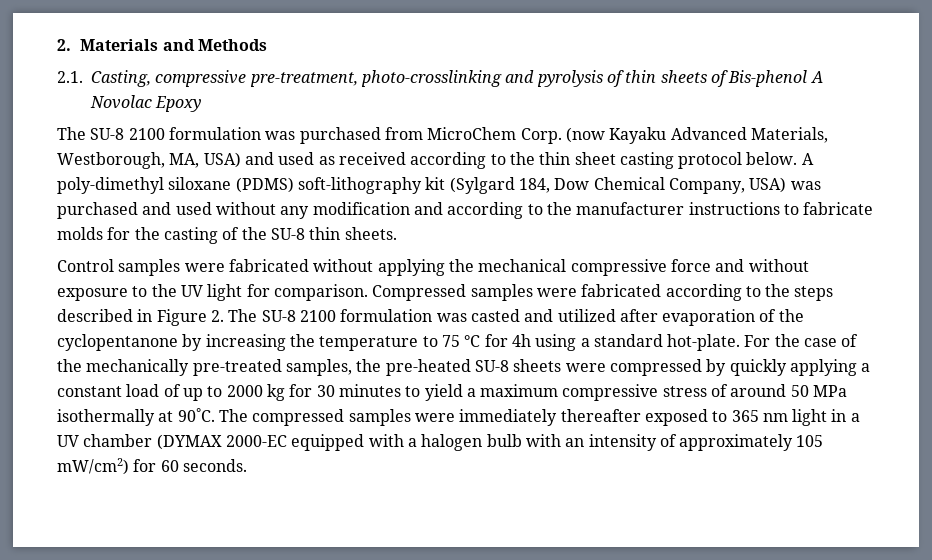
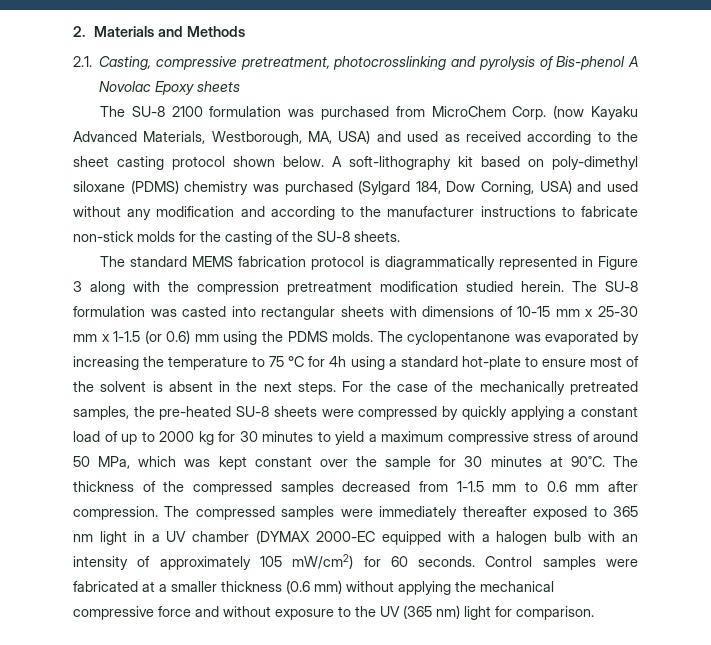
- 2.1. Casting, compressive pre-treatment, photo-crosslinking and pyrolysis of thin sheets of Bis-phenol A Novolac Epoxy
+ 2.1. Casting, compressive pretreatment, photocrosslinking and pyrolysis of Bis-phenol A Novolac Epoxy sheets
- (now Kayaku Advanced Materials, Westborough, MA, USA) and used as received according to the thin sheet casting protocol below.
+ (now Kayaku Advanced Materials, Westborough, MA, USA) and used as received according to the sheet casting protocol shown below.
- A poly-dimethyl siloxane (PDMS) soft-lithography kit (Sylgard 184, Dow Chemical Company, USA) was purchased and used without any modification and according to the manufacturer instructions to fabricate molds for the casting of the SU-8 thin sheets.
+ A soft-lithography kit based on poly-dimethyl siloxane (PDMS) chemistry was purchased (Sylgard 184, Dow Corning, USA) and used without any modification and according to the manufacturer instructions to fabricate non-stick molds for the casting of the SU-8 sheets.
- Control samples were fabricated without applying the mechanical compressive force and without exposure to the UV light for comparison. Compressed samples were fabricated according to the steps described in Figure 2. The SU-8 2100 formulation was casted and utilized after evaporation of the cyclopentanone by increasing the temperature to 75 °C for 4h using a standard hot-plate.
+ The standard MEMS fabrication protocol is diagrammatically represented in Figure 3 along with the compression pretreatment modification studied herein. The SU-8 formulation was casted into rectangular sheets with dimensions of 10-15 mm x 25-30 mm x 1-1.5 (or 0.6) mm using the PDMS molds. The cyclopentanone was evaporated by increasing the temperature to 75 °C for 4h using a standard hot-plate to ensure most of the solvent is absent in the next steps.
- For the case of the mechanically pre-treated samples, the pre-heated SU-8 sheets were compressed by quickly applying a constant load of up to 2000 kg for 30 minutes to yield a maximum compressive stress of around 50 MPa isothermally at 90˚C.
+ For the case of the mechanically pretreated samples, the pre-heated SU-8 sheets were compressed by quickly applying a constant load of up to 2000 kg for 30 minutes to yield a maximum compressive stress of around 50 MPa, which was kept constant over the sample for 30 minutes at 90˚C. The thickness of the compressed samples decreased from 1-1.5 mm to 0.6 mm after compression.
+ Control samples were fabricated at a smaller thickness (0.6 mm) without applying the mechanical compressive force and without exposure to the UV (365 nm) light for comparison.

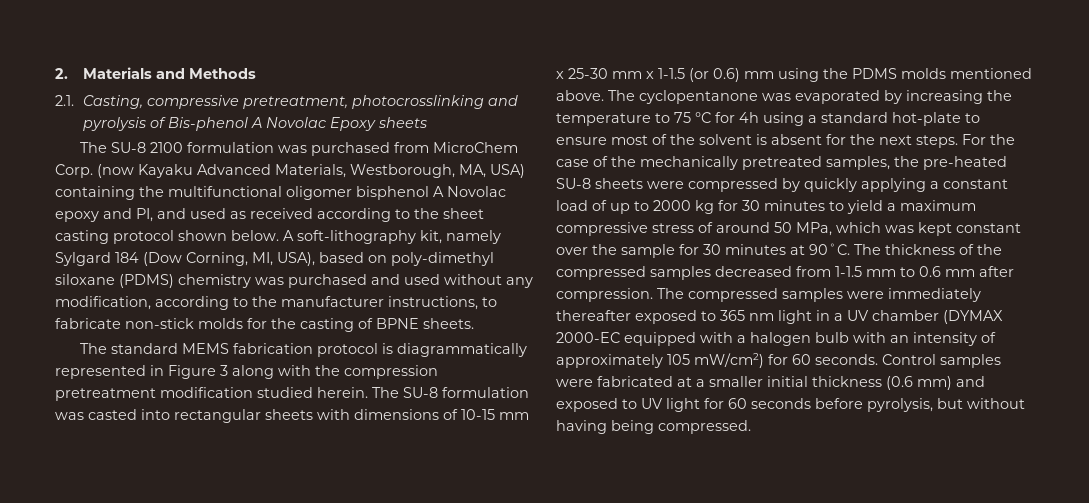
- (now Kayaku Advanced Materials, Westborough, MA, USA) and used as received according to the sheet casting protocol shown below.
+ (now Kayaku Advanced Materials, Westborough, MA, USA) containing the multifunctional oligomer bisphenol A Novolac epoxy and PI, and used as received according to the sheet casting protocol shown below.
- A soft-lithography kit based on poly-dimethyl siloxane (PDMS) chemistry was purchased (Sylgard 184, Dow Corning, USA) and used without any modification and according to the manufacturer instructions to fabricate non-stick molds for the casting of the SU-8 sheets.
+ A soft-lithography kit, namely Sylgard 184 (Dow Corning, MI, USA), based on poly-dimethyl siloxane (PDMS) chemistry was purchased and used without any modification, according to the manufacturer instructions, to fabricate non-stick molds for the casting of BPNE sheets.
- The SU-8 formulation was casted into rectangular sheets with dimensions of 10-15 mm x 25-30 mm x 1-1.5 (or 0.6) mm using the PDMS molds.
+ The SU-8 formulation was casted into rectangular sheets with dimensions of 10-15 mm x 25-30 mm x 1-1.5 (or 0.6) mm using the PDMS molds mentioned above.
- The cyclopentanone was evaporated by increasing the temperature to 75 °C for 4h using a standard hot-plate to ensure most of the solvent is absent in the next steps.
+ The cyclopentanone was evaporated by increasing the temperature to 75 °C for 4h using a standard hot-plate to ensure most of the solvent is absent for the next steps.
- Control samples were fabricated at a smaller thickness (0.6 mm) without applying the mechanical compressive force and without exposure to the UV (365 nm) light for comparison.
+ Control samples were fabricated at a smaller initial thickness (0.6 mm) and exposed to UV light for 60 seconds before pyrolysis, but without having being compressed.

